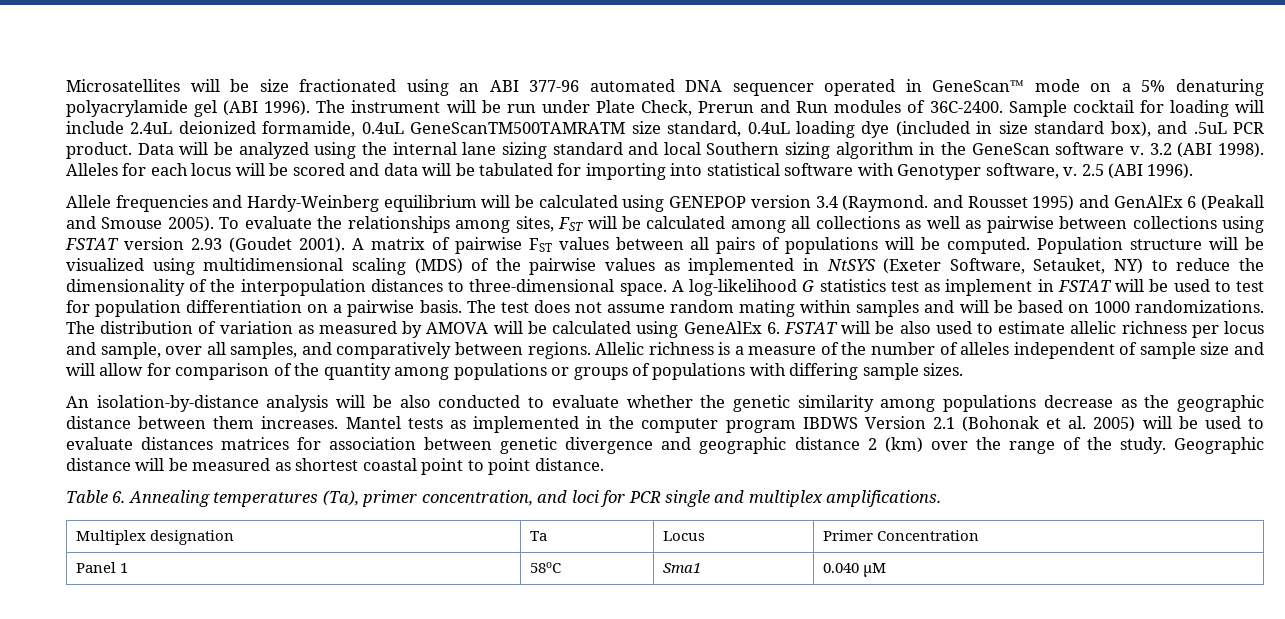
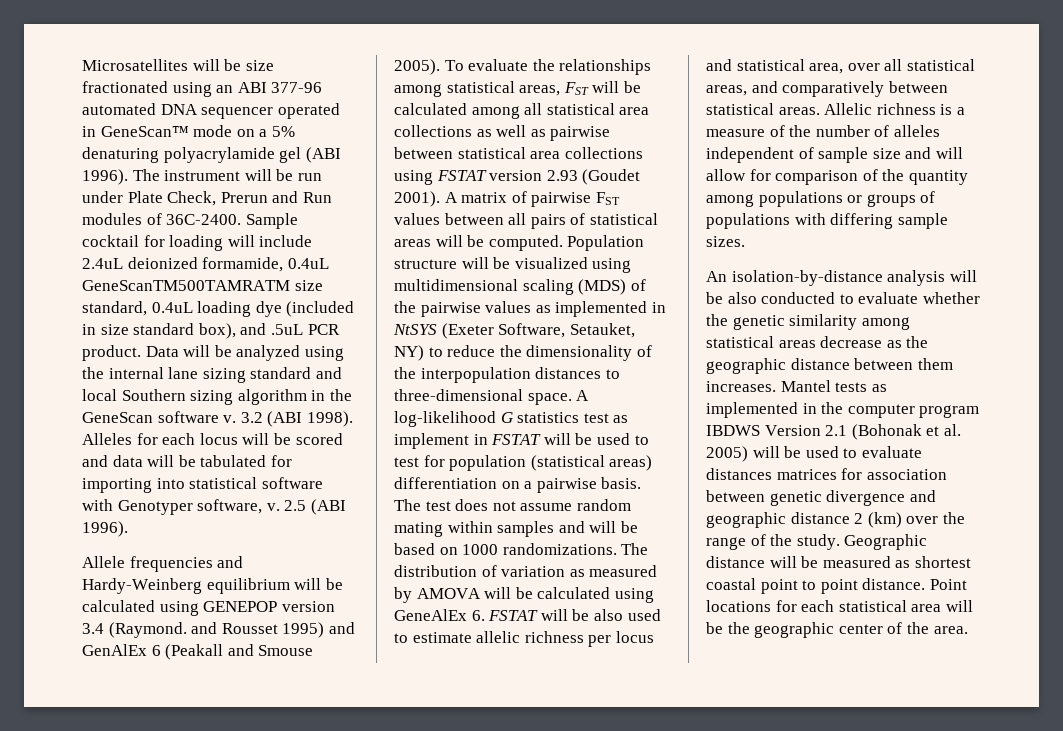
- To evaluate the relationships among sites, FST will be calculated among all collections as well as pairwise between collections using FSTAT version 2.93 (Goudet 2001).
+ To evaluate the relationships among statistical areas, FST will be calculated among all statistical area collections as well as pairwise between statistical area collections using FSTAT version 2.93 (Goudet 2001).
- A matrix of pairwise FST values between all pairs of populations will be computed.
+ A matrix of pairwise FST values between all pairs of statistical areas will be computed.
- A log-likelihood G statistics test as implement in FSTAT will be used to test for population differentiation on a pairwise basis.
+ A log-likelihood G statistics test as implement in FSTAT will be used to test for population (statistical areas) differentiation on a pairwise basis.
- The distribution of variation as measured by AMOVA will be calculated using GeneAlEx 6. FSTAT will be also used to estimate allelic richness per locus and sample, over all samples, and comparatively between regions.
+ The distribution of variation as measured by AMOVA will be calculated using GeneAlEx 6. FSTAT will be also used to estimate allelic richness per locus and statistical area, over all statistical areas, and comparatively between statistical areas.
- An isolation-by-distance analysis will be also conducted to evaluate whether the genetic similarity among populations decrease as the geographic distance between them increases.
+ An isolation-by-distance analysis will be also conducted to evaluate whether the genetic similarity among statistical areas decrease as the geographic distance between them increases.
- Geographic distance will be measured as shortest coastal point to point distance.
- Table 6. Annealing temperatures (Ta), primer concentration, and loci for PCR single and multiplex amplifications.
- Multiplex designation | Ta | Locus | Primer Concentration
- Panel 1 | 58oC | Sma1 | 0.040 μM
+ Geographic distance will be measured as shortest coastal point to point distance. Point locations for each statistical area will be the geographic center of the area.

